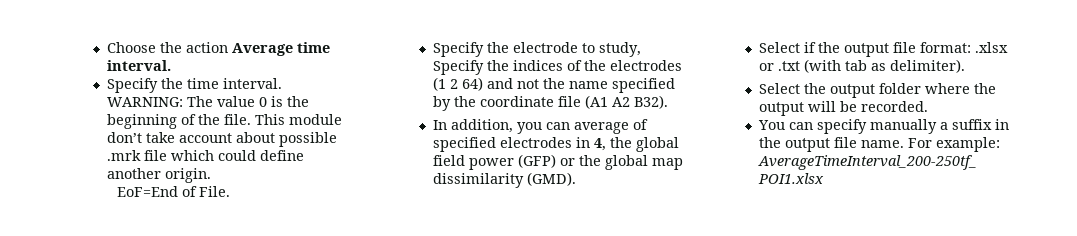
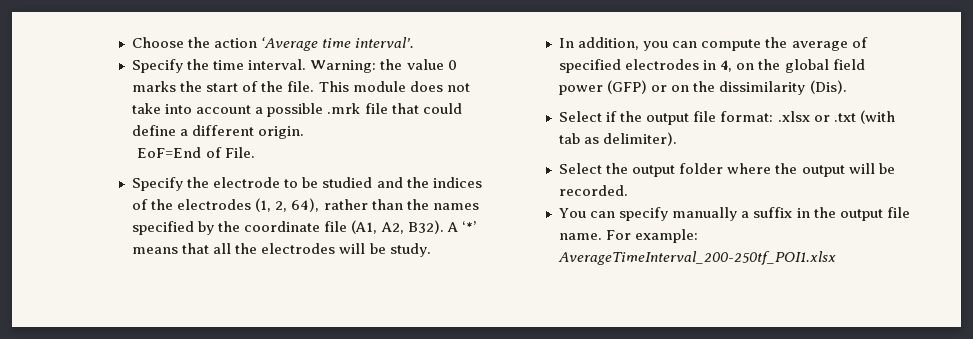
- Choose the action Average time interval.
+ Choose the action ‘Average time interval’.
- WARNING: The value 0 is the beginning of the file.
+ Warning: the value 0 marks the start of the file.
- This module don’t take account about possible .mrk file which could define another origin.
+ This module does not take into account a possible .mrk file that could define a different origin.
- Specify the electrode to study, Specify the indices of the electrodes (1 2 64) and not the name specified by the coordinate file (A1 A2 B32).
+ Specify the electrode to be studied and the indices of the electrodes (1, 2, 64), rather than the names specified by the coordinate file (A1, A2, B32). A ‘*’ means that all the electrodes will be study.
- In addition, you can average of specified electrodes in 4, the global field power (GFP) or the global map dissimilarity (GMD).
+ In addition, you can compute the average of specified electrodes in 4, on the global field power (GFP) or on the dissimilarity (Dis).

